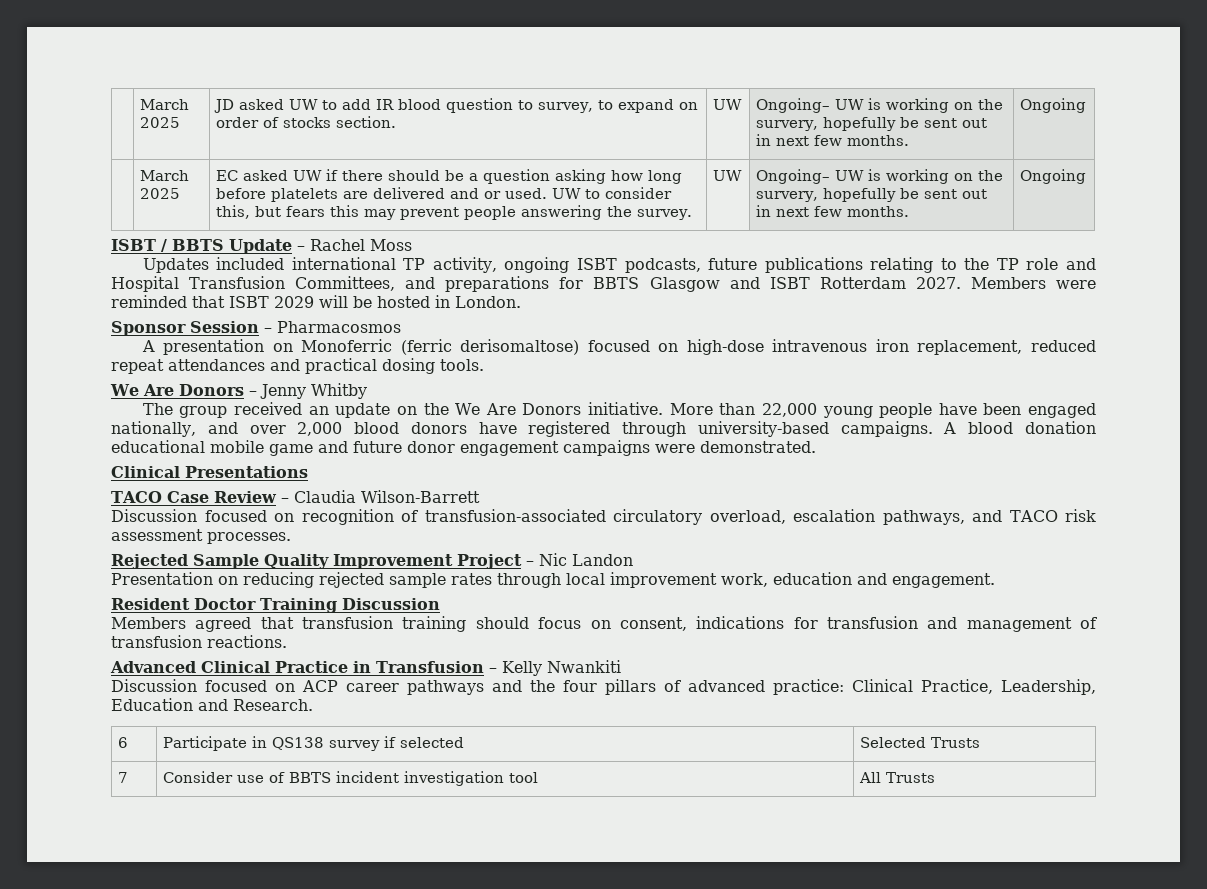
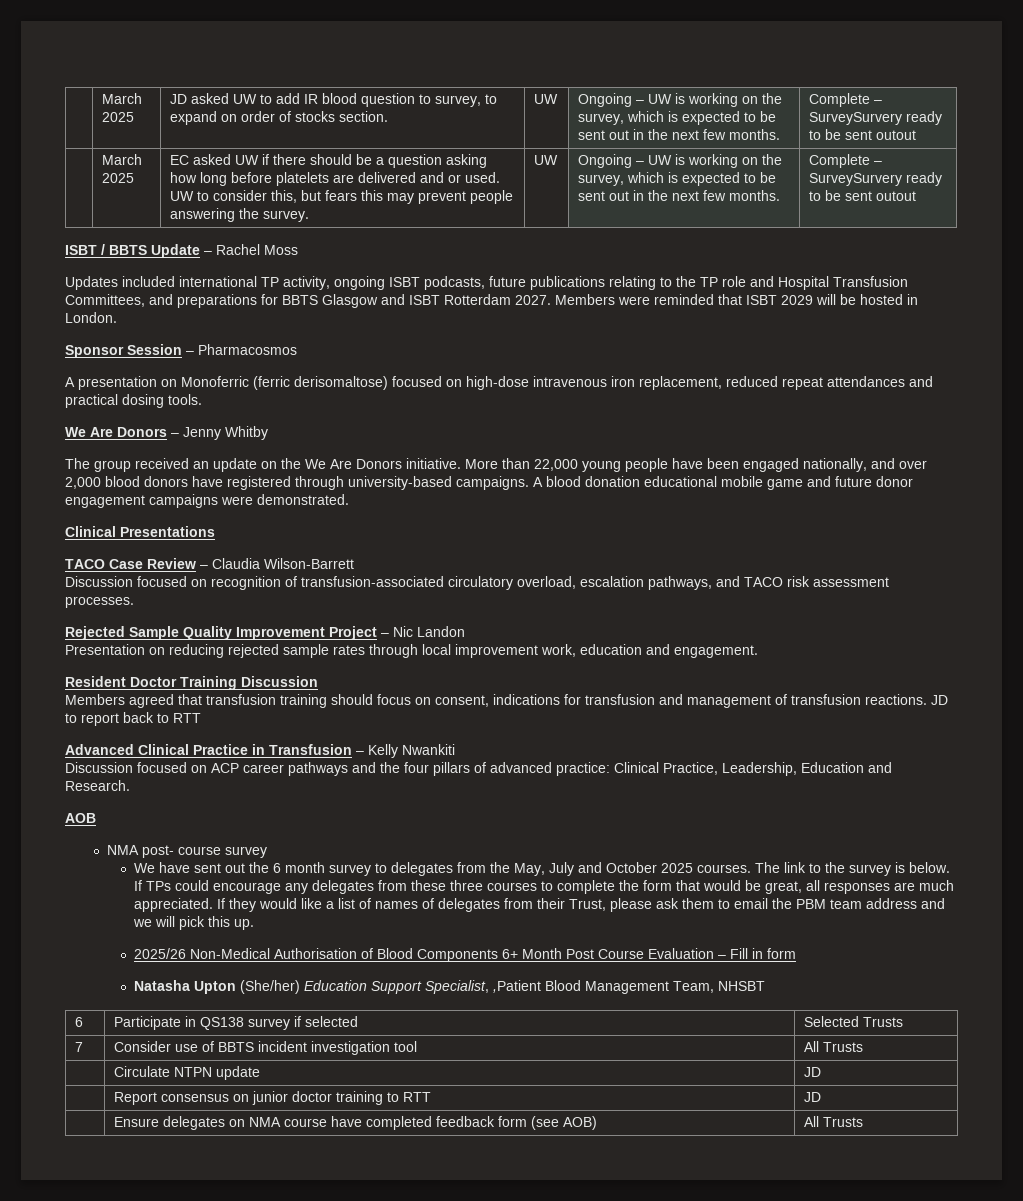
- JD asked UW to add IR blood question to survey, to expand on order of stocks section. | UW | Ongoing– UW is working on the survery, hopefully be sent out in next few months. | Ongoing
+ JD asked UW to add IR blood question to survey, to expand on order of stocks section. | UW | Ongoing – UW is working on the survey, which is expected to be sent out in the next few months. | Complete – SurveySurvery ready to be sent outout
- UW to consider this, but fears this may prevent people answering the survey. | UW | Ongoing– UW is working on the survery, hopefully be sent out in next few months. | Ongoing
+ UW to consider this, but fears this may prevent people answering the survey. | UW | Ongoing – UW is working on the survey, which is expected to be sent out in the next few months. | Complete – SurveySurvery ready to be sent outout
+ JD to report back to RTT
+ AOB
+ NMA post- course survey
+ We have sent out the 6 month survey to delegates from the May, July and October 2025 courses. The link to the survey is below. If TPs could encourage any delegates from these three courses to complete the form that would be great, all responses are much appreciated. If they would like a list of names of delegates from their Trust, please ask them to email the PBM team address and we will pick this up.
+ 2025/26 Non-Medical Authorisation of Blood Components 6+ Month Post Course Evaluation – Fill in form
+ Natasha Upton (She/her) Education Support Specialist, ,Patient Blood Management Team, NHSBT
+ | Circulate NTPN update | JD
+ | Report consensus on junior doctor training to RTT | JD
+ | Ensure delegates on NMA course have completed feedback form (see AOB) | All Trusts

